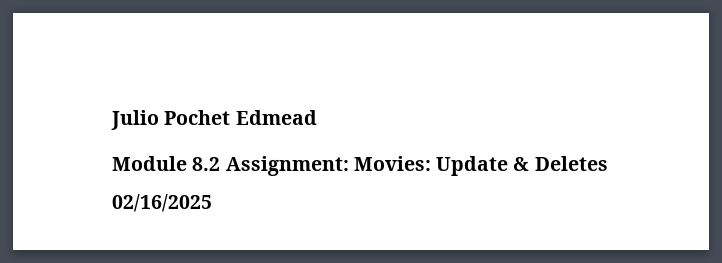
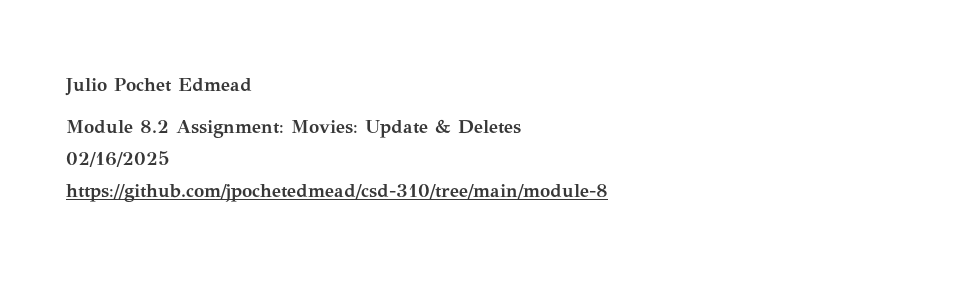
+ https://github.com/jpochetedmead/csd-310/tree/main/module-8

